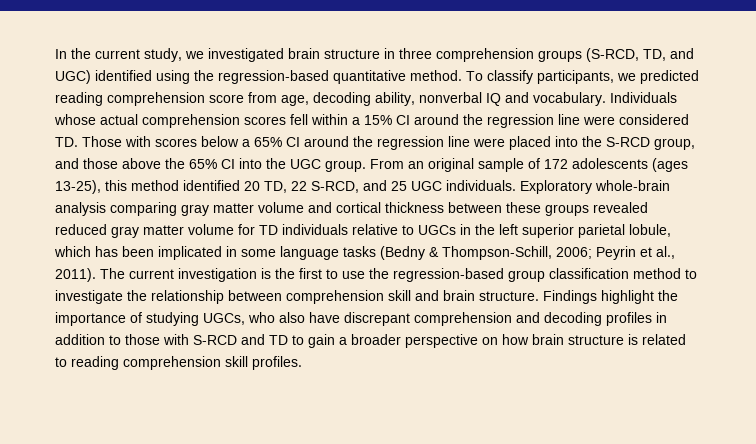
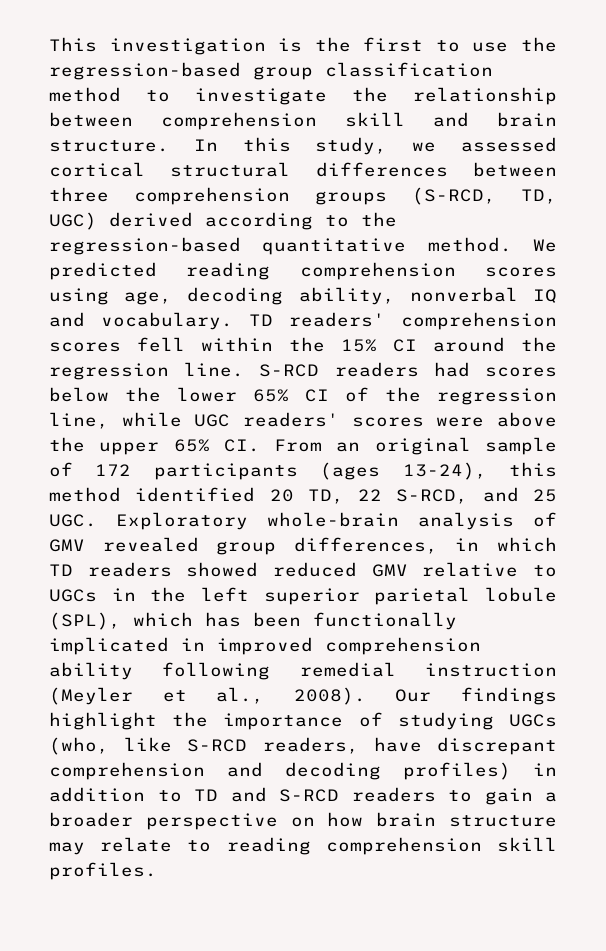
- In the current study, we investigated brain structure in three comprehension groups (S-RCD, TD, and UGC) identified using the regression-based quantitative method. To classify participants, we predicted reading comprehension score from age, decoding ability, nonverbal IQ and vocabulary. Individuals whose actual comprehension scores fell within a 15% CI around the regression line were considered TD. Those with scores below a 65% CI around the regression line were placed into the S-RCD group, and those above the 65% CI into the UGC group. From an original sample of 172 adolescents (ages 13-25), this method identified 20 TD, 22 S-RCD, and 25 UGC individuals. Exploratory whole-brain analysis comparing gray matter volume and cortical thickness between these groups revealed reduced gray matter volume for TD individuals relative to UGCs in the left superior parietal lobule, which has been implicated in some language tasks (Bedny & Thompson-Schill, 2006; Peyrin et al., 2011). The current investigation is the first to use the regression-based group classification method to investigate the relationship between comprehension skill and brain structure.
+ This investigation is the first to use the regression-based group classification method to investigate the relationship between comprehension skill and brain structure.
- Findings highlight the importance of studying UGCs, who also have discrepant comprehension and decoding profiles in addition to those with S-RCD and TD to gain a broader perspective on how brain structure is related to reading comprehension skill profiles.
+ In this study, we assessed cortical structural differences between three comprehension groups (S-RCD, TD, UGC) derived according to the regression-based quantitative method. We predicted reading comprehension scores using age, decoding ability, nonverbal IQ and vocabulary. TD readers' comprehension scores fell within the 15% CI around the regression line. S-RCD readers had scores below the lower 65% CI of the regression line, while UGC readers' scores were above the upper 65% CI. From an original sample of 172 participants (ages 13-24), this method identified 20 TD, 22 S-RCD, and 25 UGC. Exploratory whole-brain analysis of GMV revealed group differences, in which TD readers showed reduced GMV relative to UGCs in the left superior parietal lobule (SPL), which has been functionally implicated in improved comprehension ability following remedial instruction (Meyler et al., 2008). Our findings highlight the importance of studying UGCs (who, like S-RCD readers, have discrepant comprehension and decoding profiles) in addition to TD and S-RCD readers to gain a broader perspective on how brain structure may relate to reading comprehension skill profiles.

